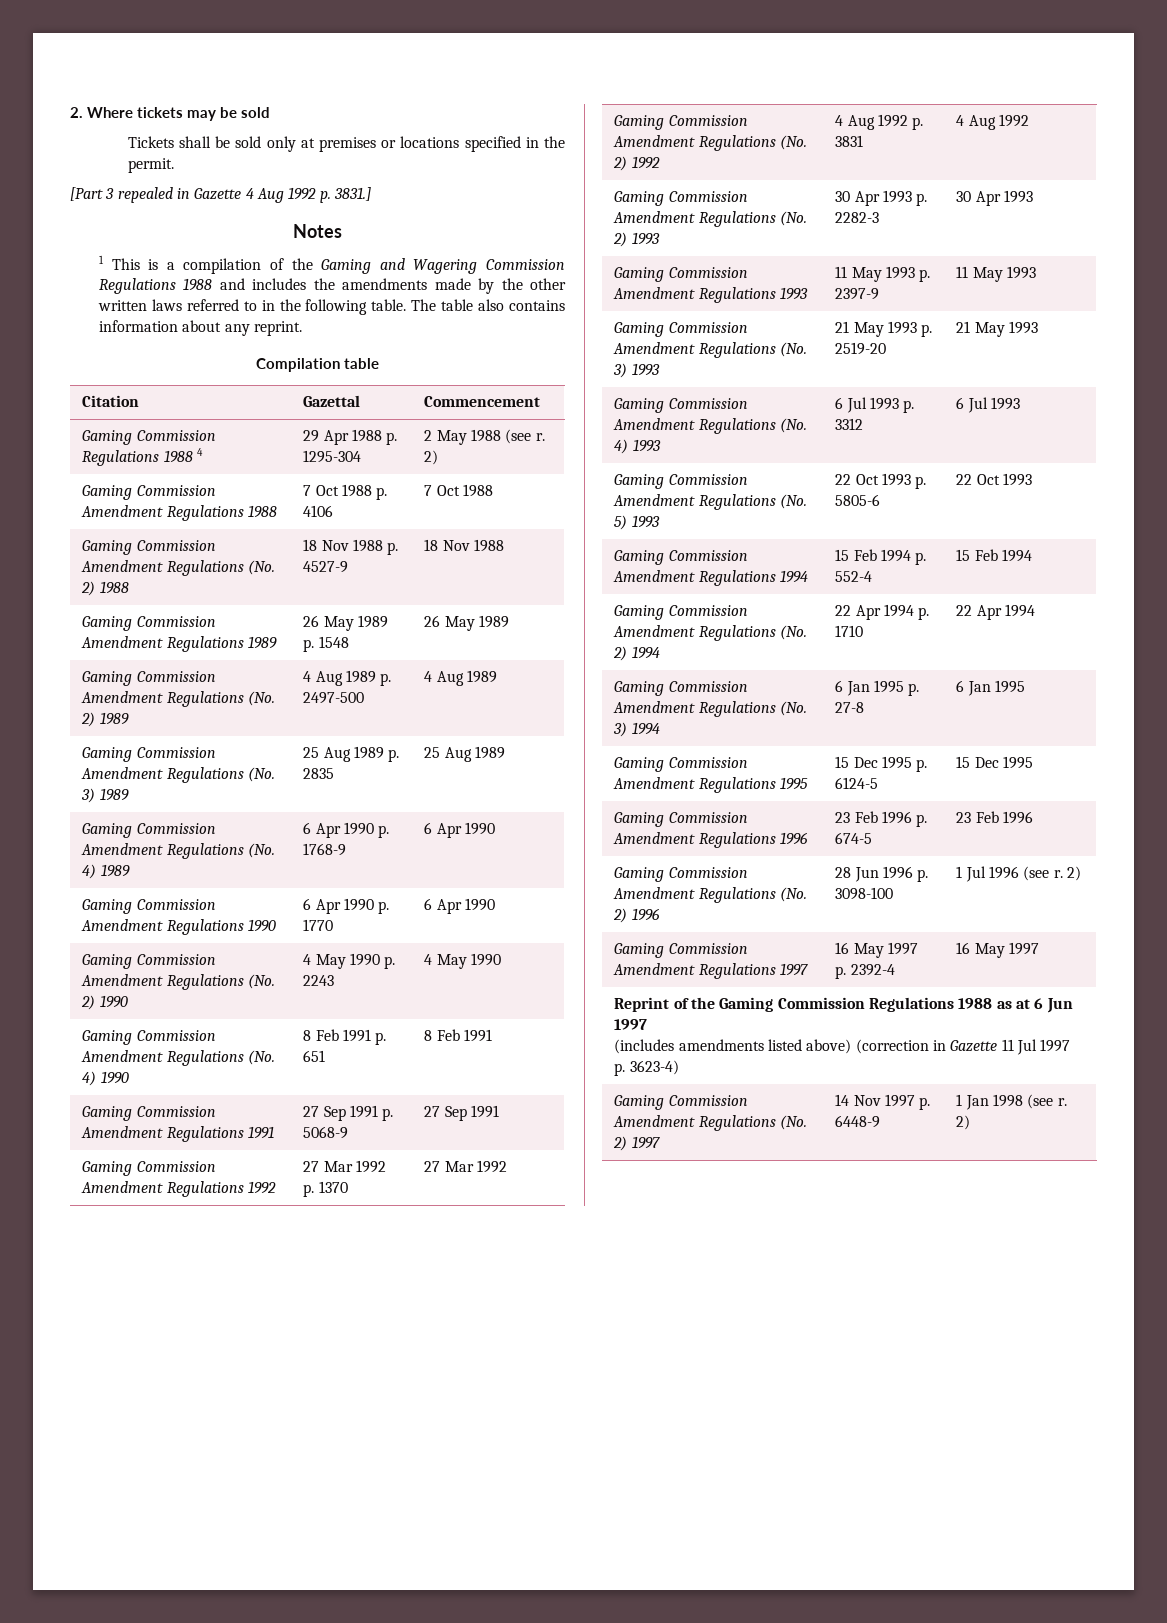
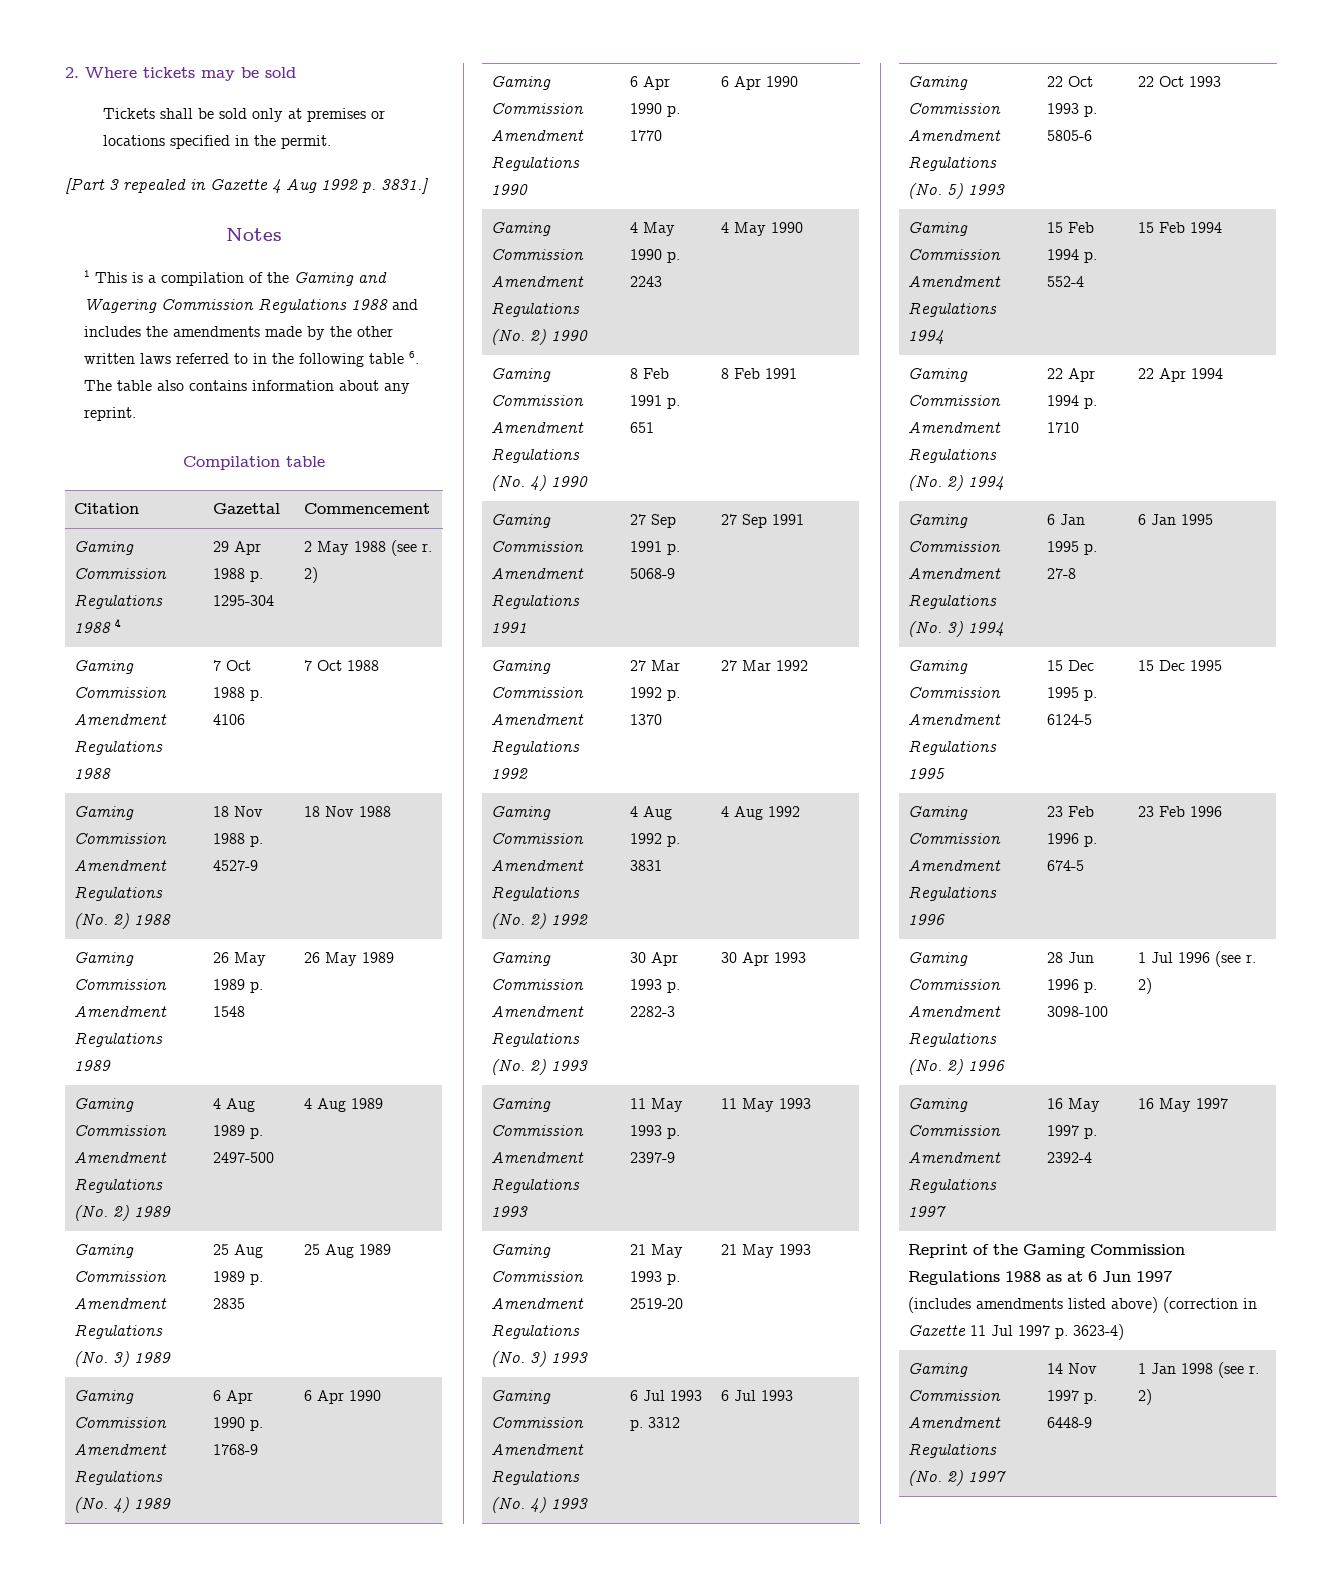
- 1 This is a compilation of the Gaming and Wagering Commission Regulations 1988 and includes the amendments made by the other written laws referred to in the following table. The table also contains information about any reprint.
+ 1 This is a compilation of the Gaming and Wagering Commission Regulations 1988 and includes the amendments made by the other written laws referred to in the following table 6. The table also contains information about any reprint.

